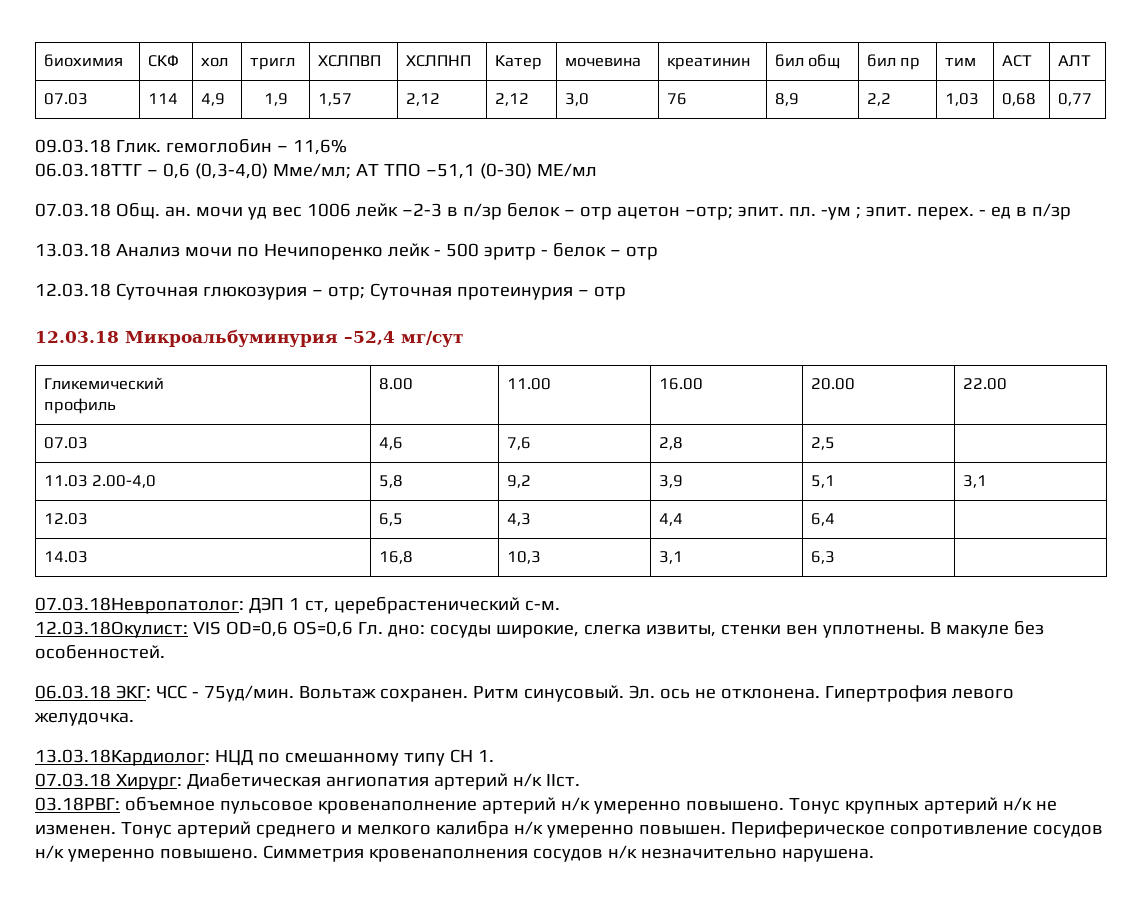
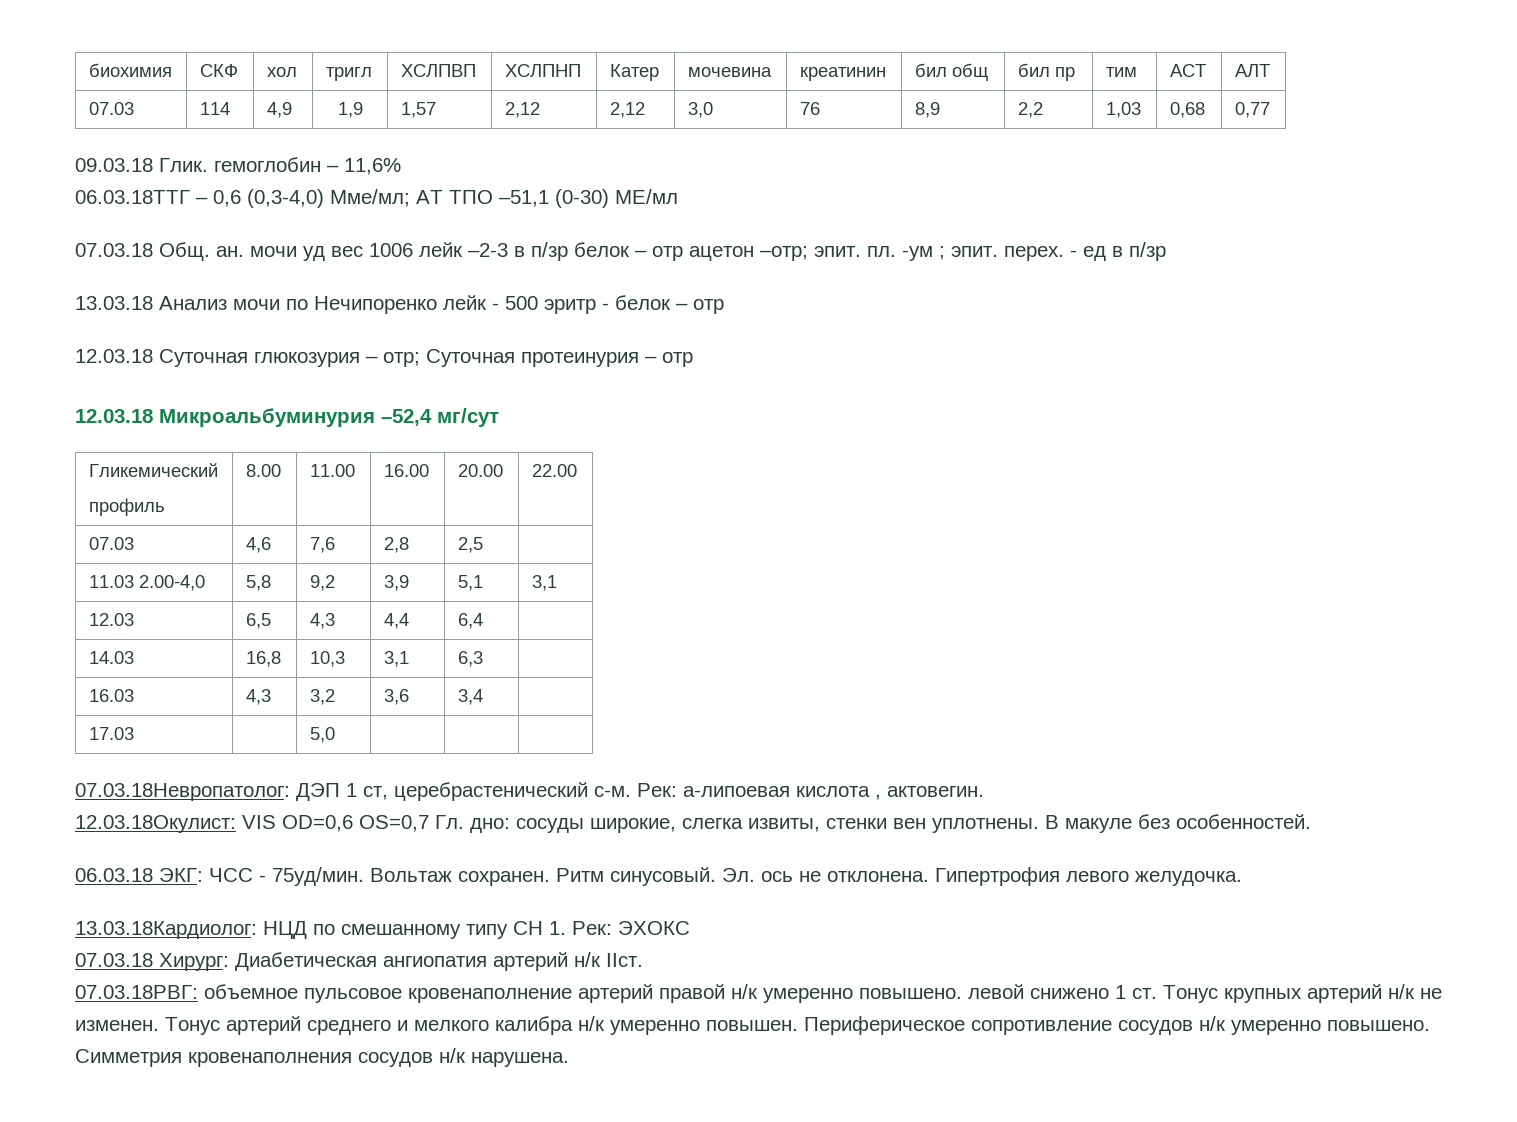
+ 16.03 | 4,3 | 3,2 | 3,6 | 3,4 |
+ 17.03 | | 5,0 | | |
+ Рек: а-липоевая кислота , актовегин.
- 12.03.18Окулист: VIS OD=0,6 OS=0,6 Гл. дно: сосуды широкие, слегка извиты, стенки вен уплотнены.
+ 12.03.18Окулист: VIS OD=0,6 OS=0,7 Гл. дно: сосуды широкие, слегка извиты, стенки вен уплотнены.
- 13.03.18Кардиолог: НЦД по смешанному типу СН 1.
+ 13.03.18Кардиолог: НЦД по смешанному типу СН 1. Рек: ЭХОКС
- 03.18РВГ: объемное пульсовое кровенаполнение артерий н/к умеренно повышено. Тонус крупных артерий н/к не изменен.
+ 07.03.18РВГ: объемное пульсовое кровенаполнение артерий правой н/к умеренно повышено. левой снижено 1 ст. Тонус крупных артерий н/к не изменен.
- Симметрия кровенаполнения сосудов н/к незначительно нарушена.
+ Симметрия кровенаполнения сосудов н/к нарушена.

